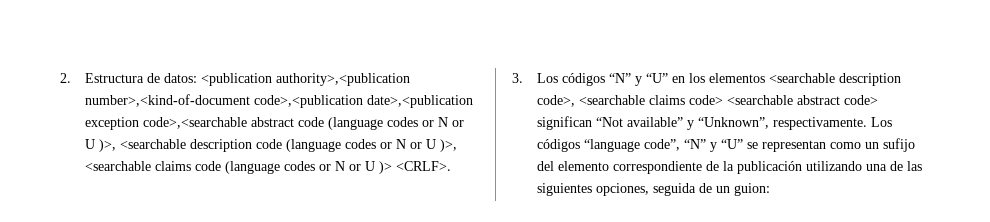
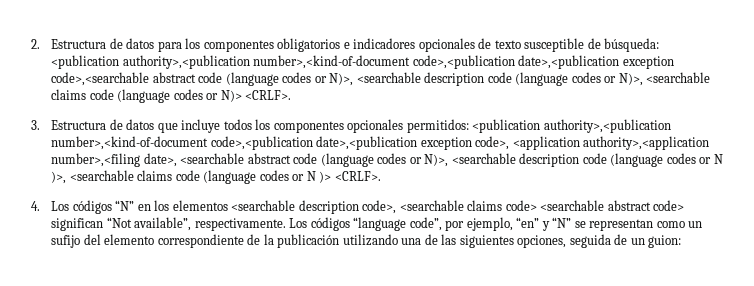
- 2. Estructura de datos: <publication authority>,<publication number>,<kind-of-document code>,<publication date>,<publication exception code>,<searchable abstract code (language codes or N or U )>, <searchable description code (language codes or N or U )>, <searchable claims code (language codes or N or U )> <CRLF>.
+ 2. Estructura de datos para los componentes obligatorios e indicadores opcionales de texto susceptible de búsqueda: <publication authority>,<publication number>,<kind-of-document code>,<publication date>,<publication exception code>,<searchable abstract code (language codes or N)>, <searchable description code (language codes or N)>, <searchable claims code (language codes or N)> <CRLF>.
+ 3. Estructura de datos que incluye todos los componentes opcionales permitidos: <publication authority>,<publication number>,<kind-of-document code>,<publication date>,<publication exception code>, <application authority>,<application number>,<filing date>, <searchable abstract code (language codes or N)>, <searchable description code (language codes or N )>, <searchable claims code (language codes or N )> <CRLF>.
- 3. Los códigos “N” y “U” en los elementos <searchable description code>, <searchable claims code> <searchable abstract code> significan “Not available” y “Unknown”, respectivamente.
+ 4. Los códigos “N” en los elementos <searchable description code>, <searchable claims code> <searchable abstract code> significan “Not available”, respectivamente.
- Los códigos “language code”, “N” y “U” se representan como un sufijo del elemento correspondiente de la publicación utilizando una de las siguientes opciones, seguida de un guion:
+ Los códigos “language code”, por ejemplo, “en” y “N” se representan como un sufijo del elemento correspondiente de la publicación utilizando una de las siguientes opciones, seguida de un guion:

